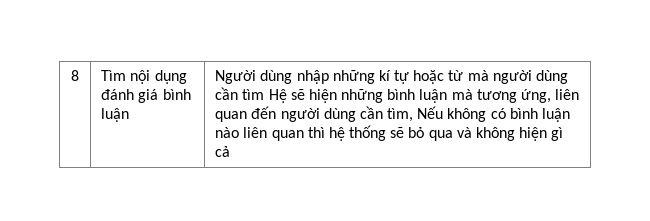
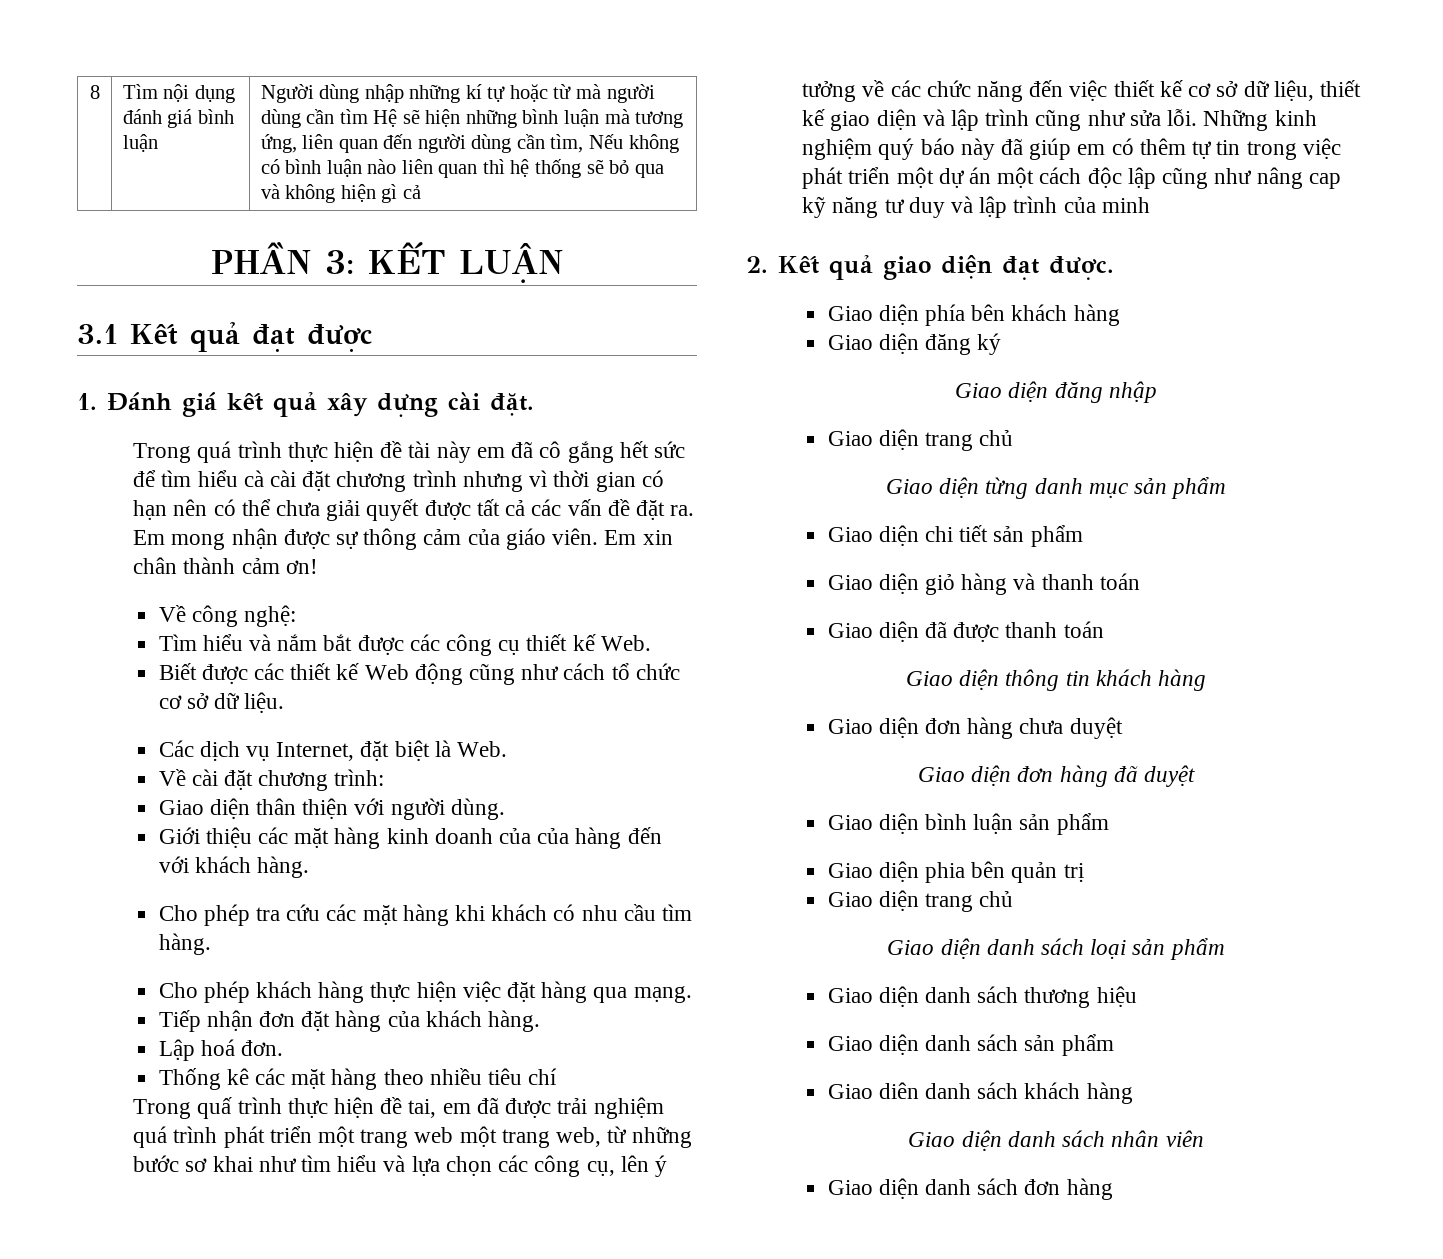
+ PHẦN 3: KẾT LUẬN
+ 3.1 Kết quả đạt được
+ 1. Đánh giá kết quả xây dựng cài đặt.
+ Trong quá trình thực hiện đề tài này em đã cô gắng hết sức để tìm hiểu cà cài đặt chương trình nhưng vì thời gian có hạn nên có thể chưa giải quyết được tất cả các vấn đề đặt ra. Em mong nhận được sự thông cảm của giáo viên. Em xin chân thành cảm ơn!
+ Về công nghệ:
+ Tìm hiểu và nắm bắt được các công cụ thiết kế Web.
+ Biết được các thiết kế Web động cũng như cách tổ chức cơ sở dữ liệu.
+ Các dịch vụ Internet, đặt biệt là Web.
+ Về cài đặt chương trình:
+ Giao diện thân thiện với người dùng.
+ Giới thiệu các mặt hàng kinh doanh của của hàng đến với khách hàng.
+ Cho phép tra cứu các mặt hàng khi khách có nhu cầu tìm hàng.
+ Cho phép khách hàng thực hiện việc đặt hàng qua mạng.
+ Tiếp nhận đơn đặt hàng của khách hàng.
+ Lập hoá đơn.
+ Thống kê các mặt hàng theo nhiều tiêu chí
+ Trong quấ trình thực hiện đề tai, em đã được trải nghiệm quá trình phát triển một trang web một trang web, từ những bước sơ khai như tìm hiểu và lựa chọn các công cụ, lên ý tưởng về các chức năng đến việc thiết kế cơ sở dữ liệu, thiết kế giao diện và lập trình cũng như sửa lỗi. Những kinh nghiệm quý báo này đã giúp em có thêm tự tin trong việc phát triển một dự án một cách độc lập cũng như nâng cap kỹ năng tư duy và lập trình của minh
+ 2. Kết quả giao diện đạt được.
+ Giao diện phía bên khách hàng
+ Giao diện đăng ký
+ Giao diện đăng nhập
+ Giao diện trang chủ
+ Giao diện từng danh mục sản phẩm
+ Giao diện chi tiết sản phẩm
+ Giao diện giỏ hàng và thanh toán
+ Giao diện đã được thanh toán
+ Giao diện thông tin khách hàng
+ Giao diện đơn hàng chưa duyệt
+ Giao diện đơn hàng đã duyệt
+ Giao diện bình luận sản phẩm
+ Giao diện phia bên quản trị
+ Giao diện trang chủ
+ Giao diện danh sách loại sản phẩm
+ Giao diện danh sách thương hiệu
+ Giao diện danh sách sản phẩm
+ Giao diên danh sách khách hàng
+ Giao diện danh sách nhân viên
+ Giao diện danh sách đơn hàng

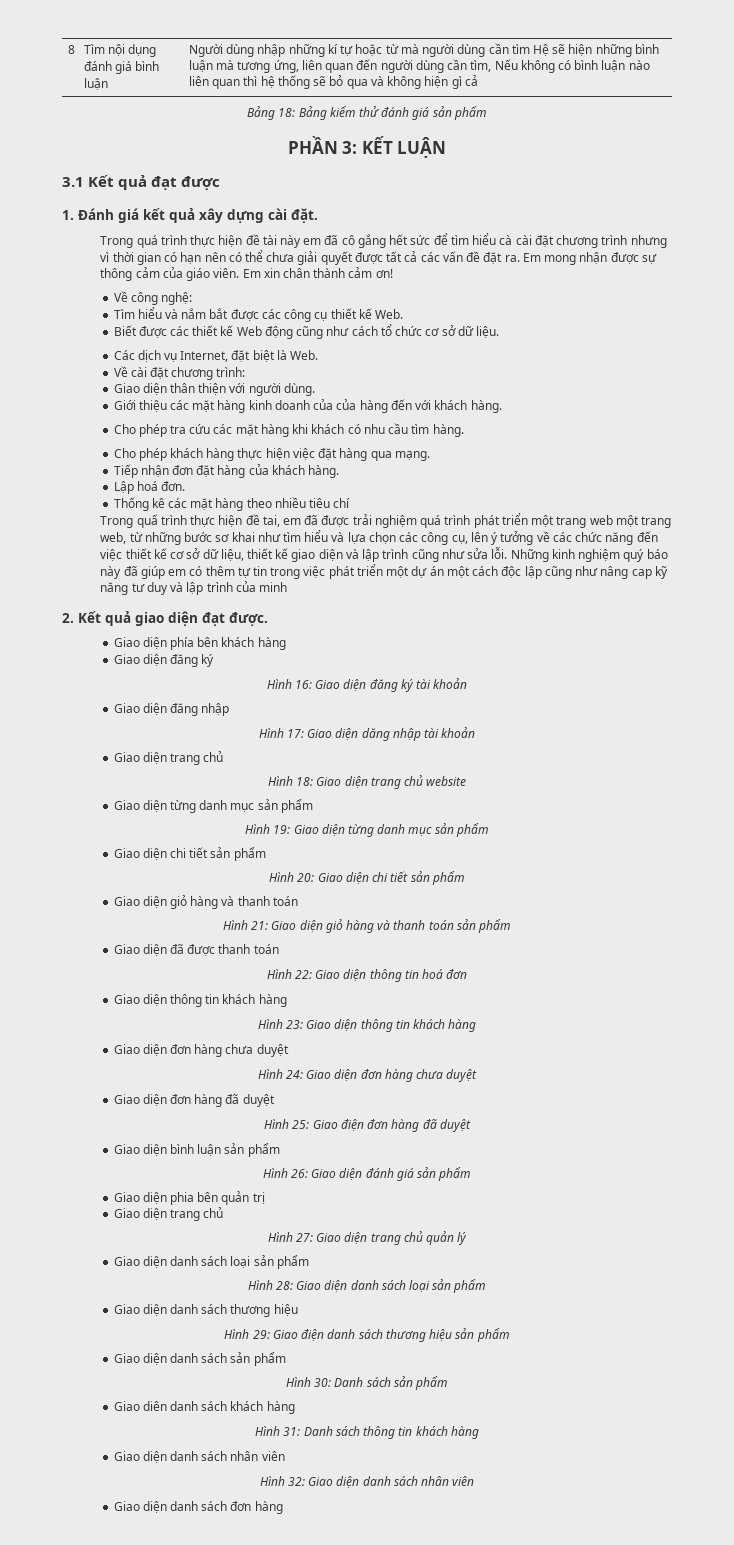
+ Bảng 18: Bảng kiểm thử đánh giá sản phẩm
+ Hình 16: Giao diện đăng ký tài khoản
  Giao diện đăng nhập
+ Hình 17: Giao diện dăng nhập tài khoản
  Giao diện trang chủ
+ Hình 18: Giao diện trang chủ website
  Giao diện từng danh mục sản phẩm
+ Hình 19: Giao diện từng danh mục sản phẩm
+ Hình 20: Giao diện chi tiết sản phẩm
  Giao diện giỏ hàng và thanh toán
+ Hình 21: Giao diện giỏ hàng và thanh toán sản phẩm
+ Hình 22: Giao diện thông tin hoá đơn
  Giao diện thông tin khách hàng
+ Hình 23: Giao diện thông tin khách hàng
+ Hình 24: Giao diện đơn hàng chưa duyệt
  Giao diện đơn hàng đã duyệt
+ Hình 25: Giao điện đơn hàng đã duyệt
+ Hình 26: Giao diện đánh giá sản phẩm
+ Hình 27: Giao diện trang chủ quản lý
  Giao diện danh sách loại sản phẩm
+ Hình 28: Giao diện danh sách loại sản phẩm
+ Hình 29: Giao điện danh sách thương hiệu sản phẩm
+ Hình 30: Danh sách sản phẩm
+ Hình 31: Danh sách thông tin khách hàng
  Giao diện danh sách nhân viên
+ Hình 32: Giao diện danh sách nhân viên

